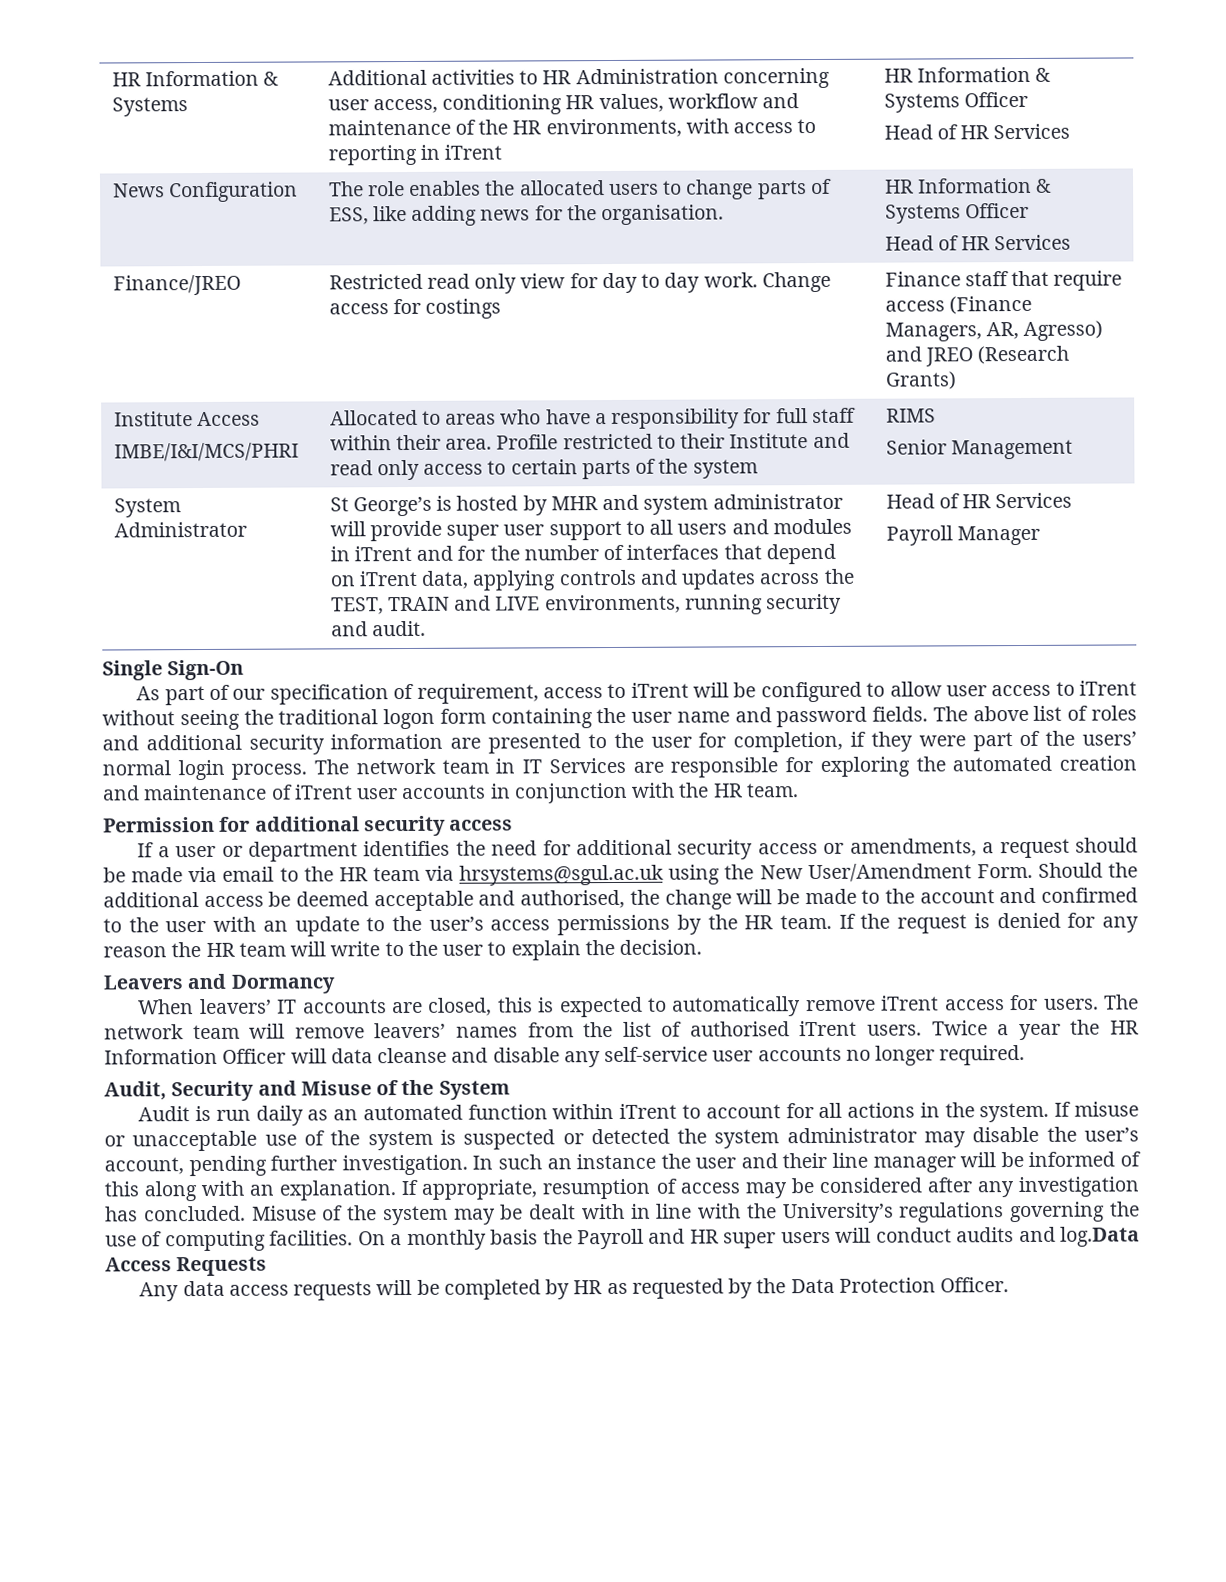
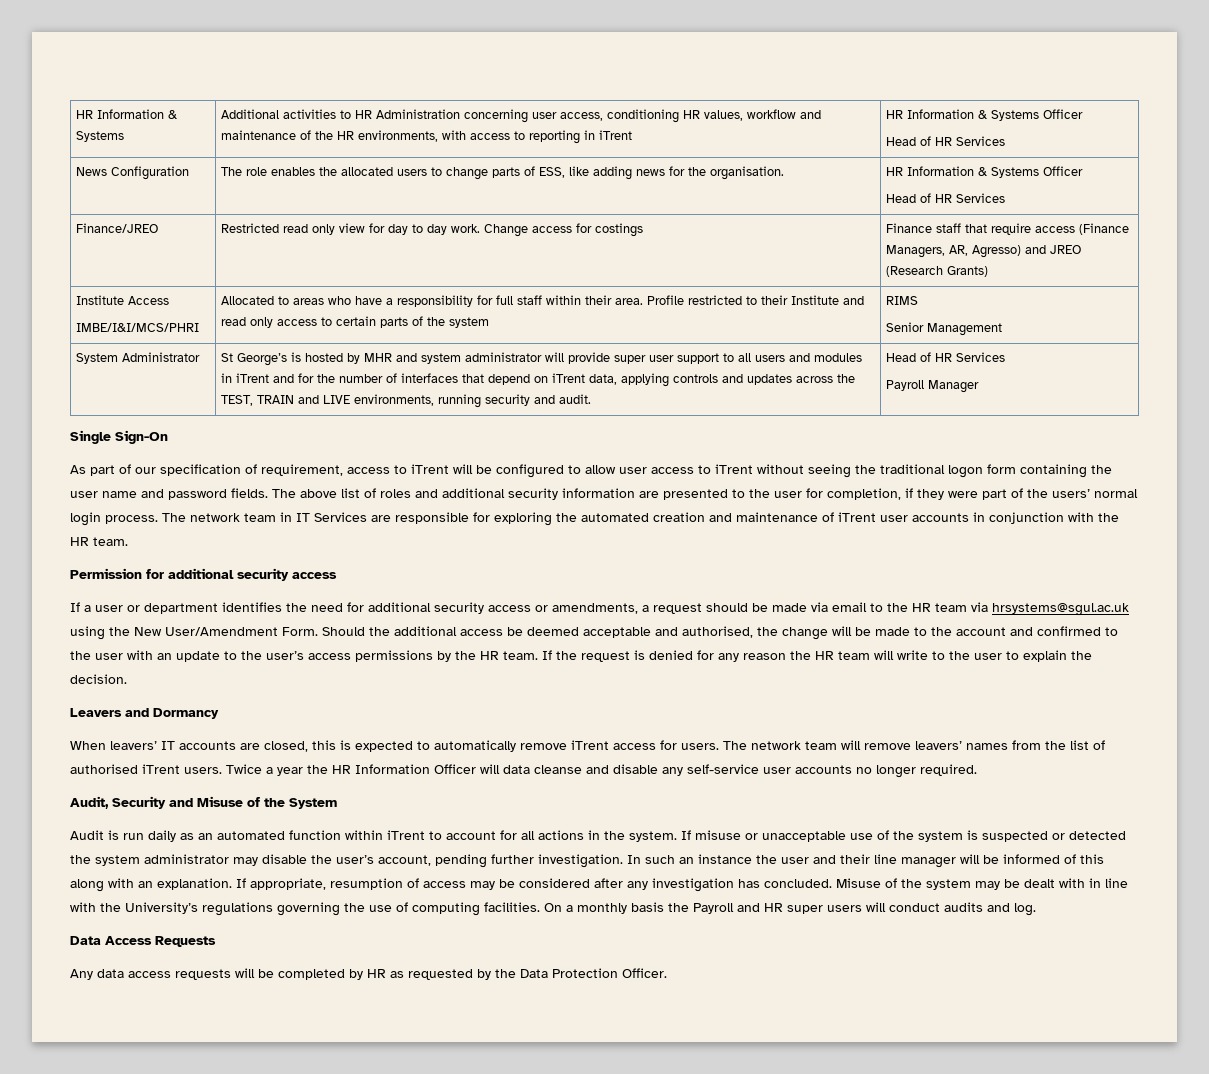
- On a monthly basis the Payroll and HR super users will conduct audits and log.Data Access Requests
+ On a monthly basis the Payroll and HR super users will conduct audits and log.
+ Data Access Requests

